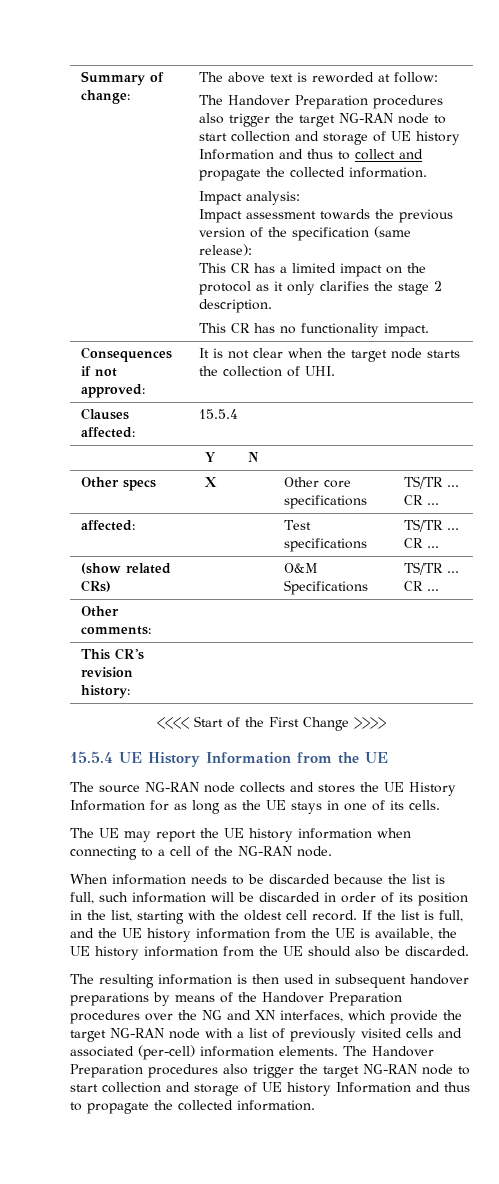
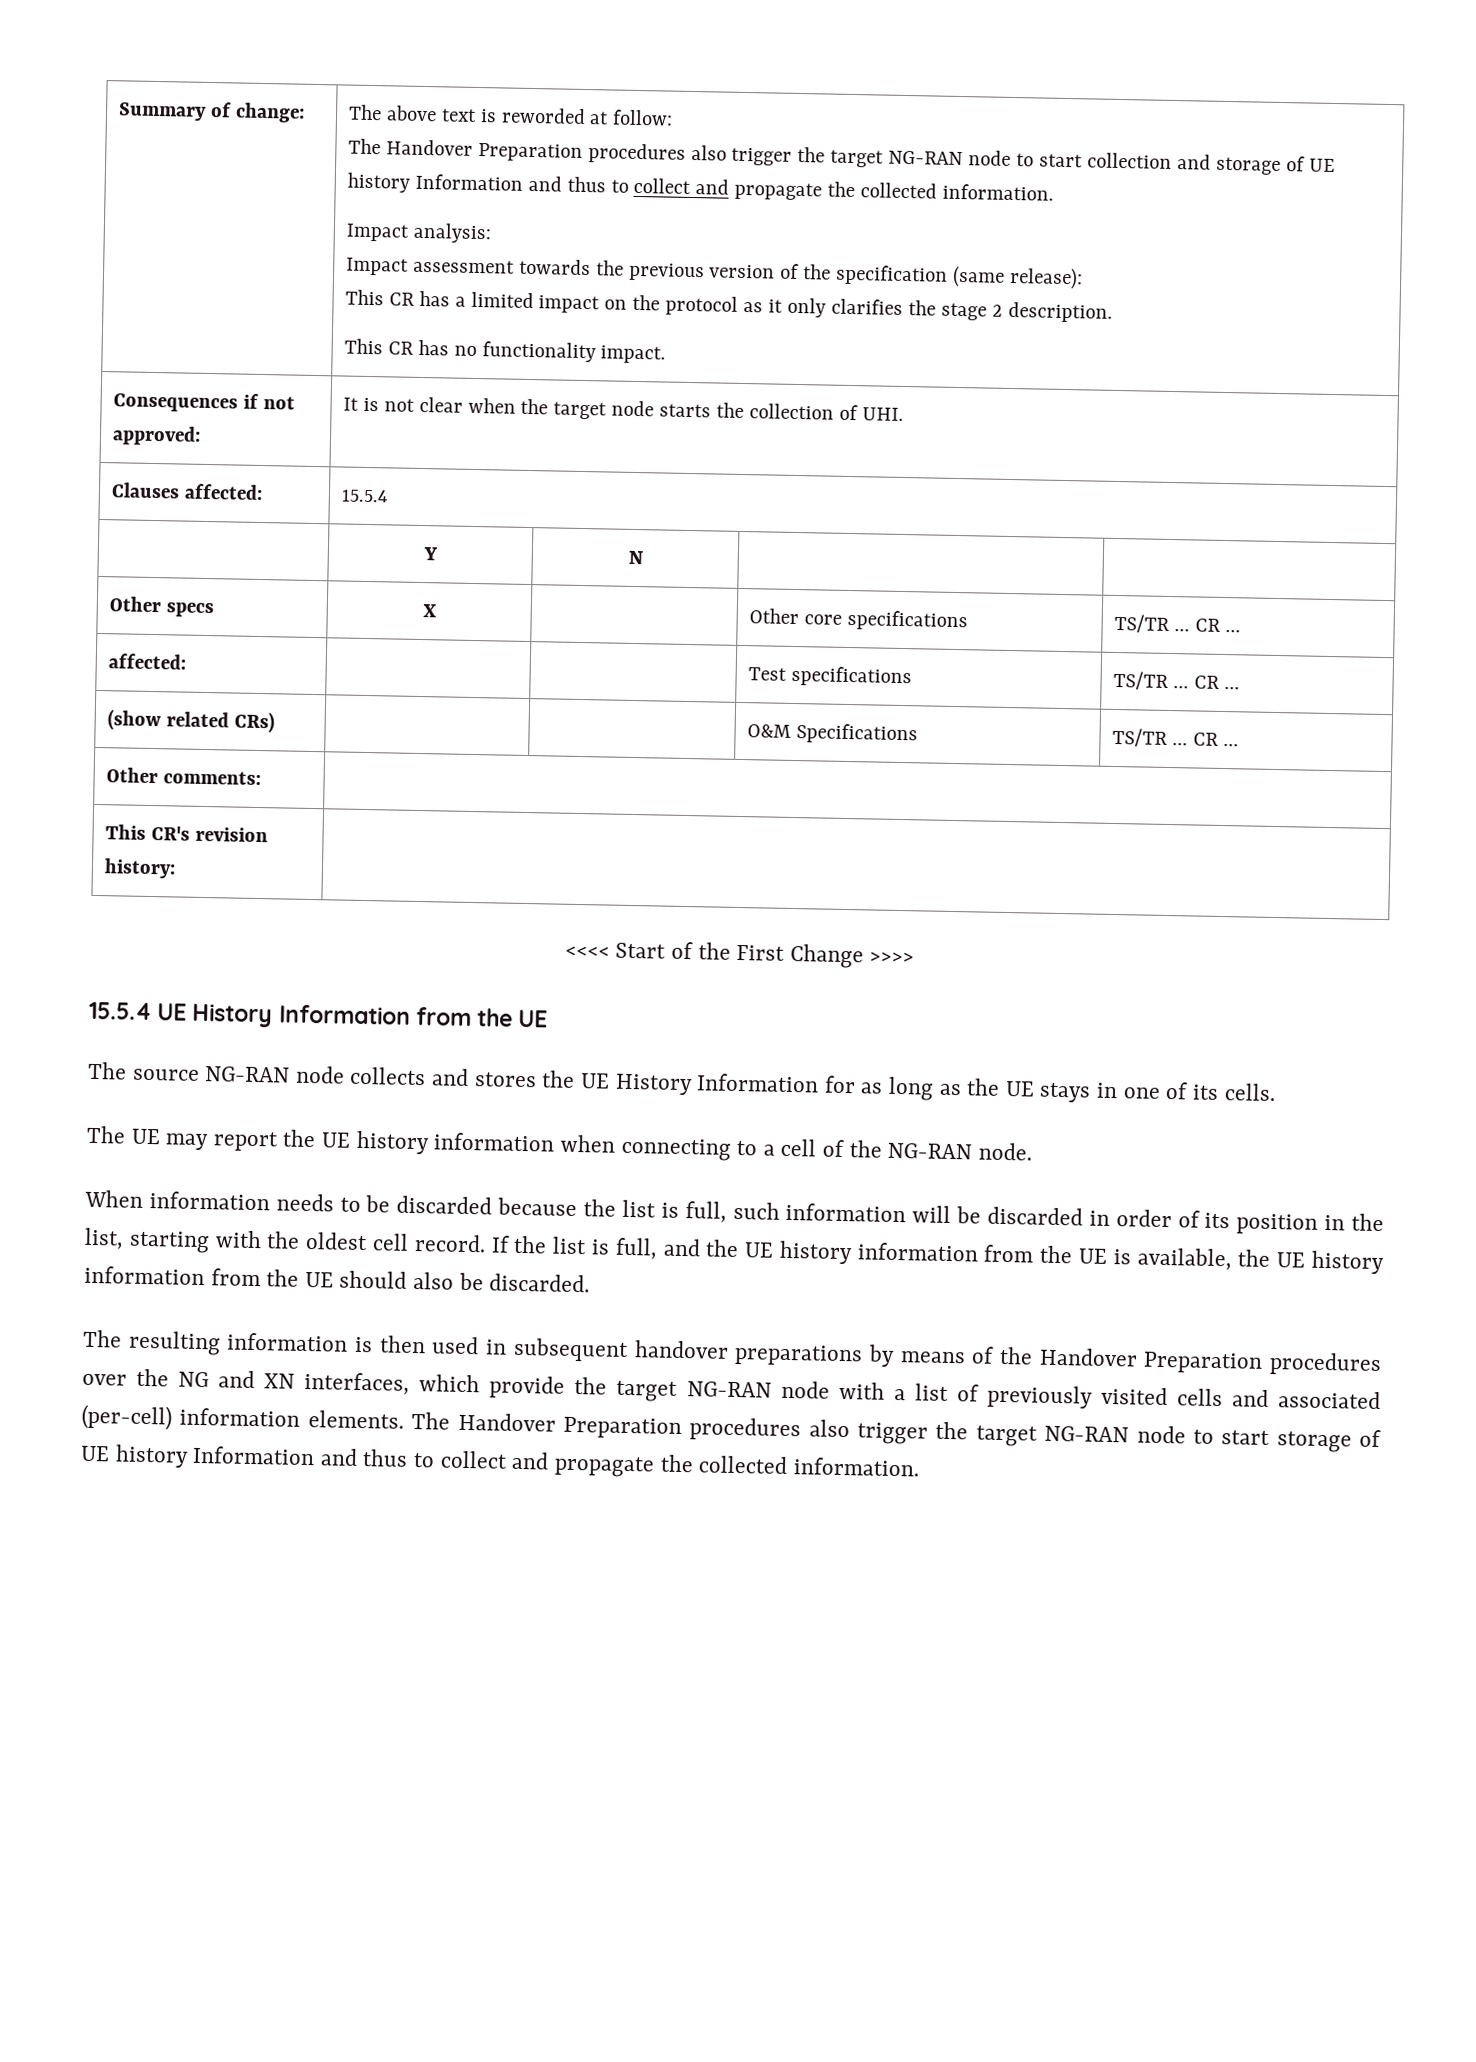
- The Handover Preparation procedures also trigger the target NG-RAN node to start collection and storage of UE history Information and thus to propagate the collected information.
+ The Handover Preparation procedures also trigger the target NG-RAN node to start storage of UE history Information and thus to collect and propagate the collected information.

